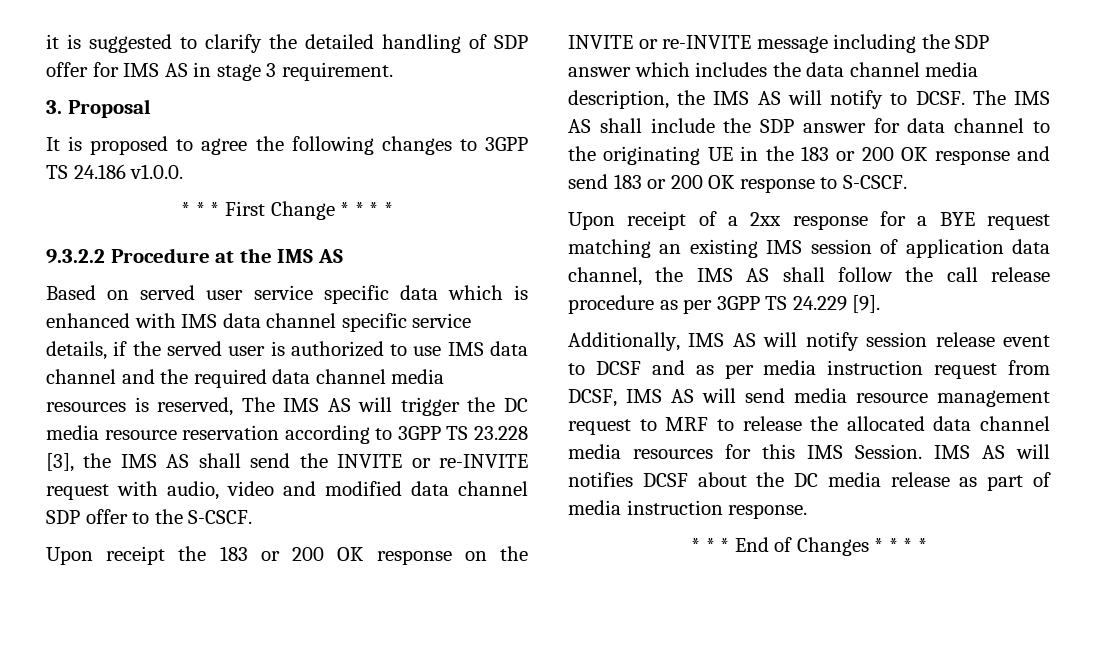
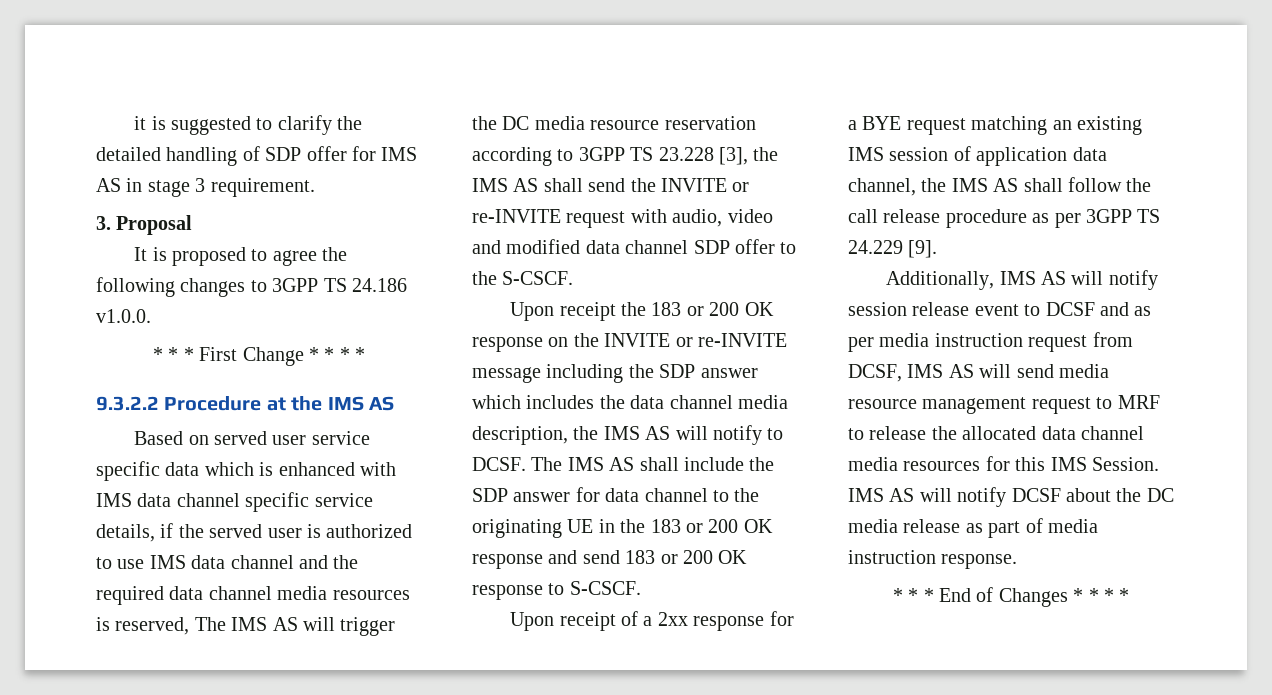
- IMS AS will notifies DCSF about the DC media release as part of media instruction response.
+ IMS AS will notify DCSF about the DC media release as part of media instruction response.

